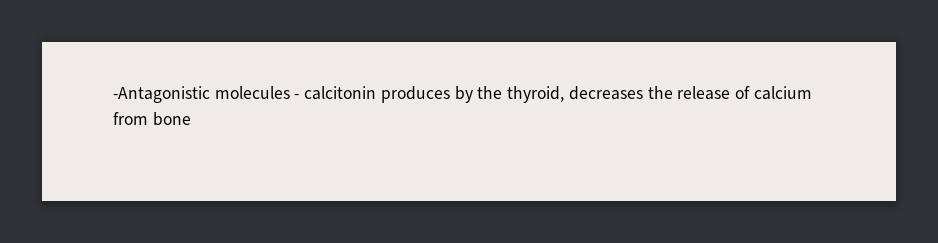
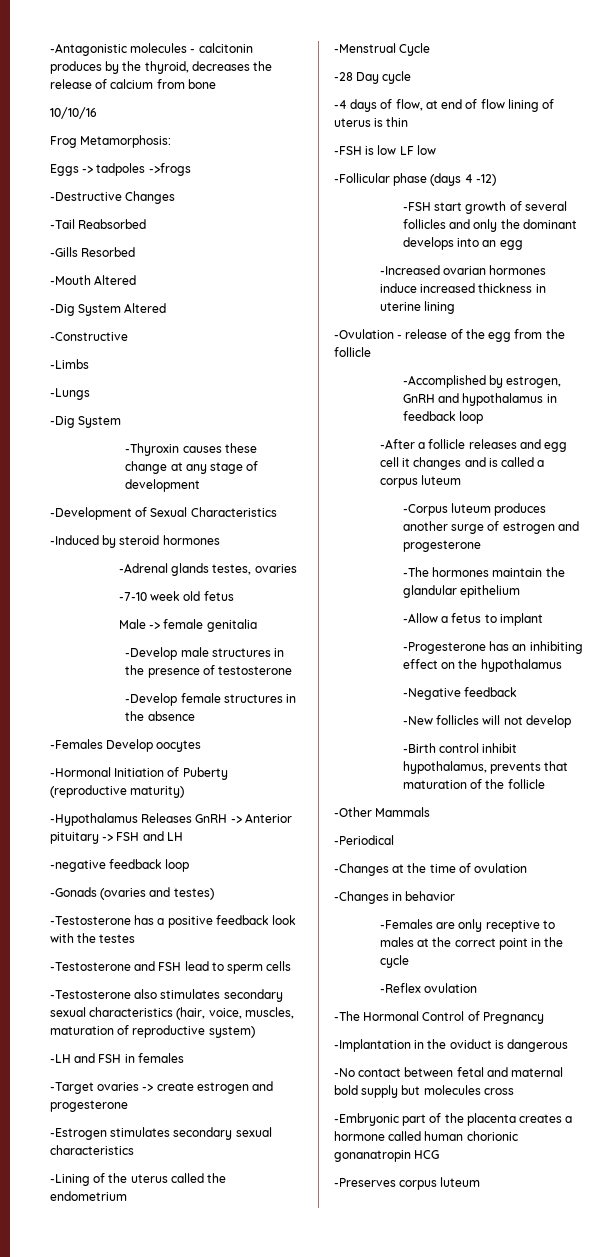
+ 10/10/16
+ Frog Metamorphosis:
+ Eggs -> tadpoles ->frogs
+ -Destructive Changes
+ -Tail Reabsorbed
+ -Gills Resorbed
+ -Mouth Altered
+ -Dig System Altered
+ -Constructive
+ -Limbs
+ -Lungs
+ -Dig System
+ -Thyroxin causes these change at any stage of development
+ -Development of Sexual Characteristics
+ -Induced by steroid hormones
+ -Adrenal glands testes, ovaries
+ -7-10 week old fetus
+ Male -> female genitalia
+ -Develop male structures in the presence of testosterone
+ -Develop female structures in the absence
+ -Females Develop oocytes
+ -Hormonal Initiation of Puberty (reproductive maturity)
+ -Hypothalamus Releases GnRH -> Anterior pituitary -> FSH and LH
+ -negative feedback loop
+ -Gonads (ovaries and testes)
+ -Testosterone has a positive feedback look with the testes
+ -Testosterone and FSH lead to sperm cells
+ -Testosterone also stimulates secondary sexual characteristics (hair, voice, muscles, maturation of reproductive system)
+ -LH and FSH in females
+ -Target ovaries -> create estrogen and progesterone
+ -Estrogen stimulates secondary sexual characteristics
+ -Lining of the uterus called the endometrium
+ -Menstrual Cycle
+ -28 Day cycle
+ -4 days of flow, at end of flow lining of uterus is thin
+ -FSH is low LF low
+ -Follicular phase (days 4 -12)
+ -FSH start growth of several follicles and only the dominant develops into an egg
+ -Increased ovarian hormones induce increased thickness in uterine lining
+ -Ovulation - release of the egg from the follicle
+ -Accomplished by estrogen, GnRH and hypothalamus in feedback loop
+ -After a follicle releases and egg cell it changes and is called a corpus luteum
+ -Corpus luteum produces another surge of estrogen and progesterone
+ -The hormones maintain the glandular epithelium
+ -Allow a fetus to implant
+ -Progesterone has an inhibiting effect on the hypothalamus
+ -Negative feedback
+ -New follicles will not develop
+ -Birth control inhibit hypothalamus, prevents that maturation of the follicle
+ -Other Mammals
+ -Periodical
+ -Changes at the time of ovulation
+ -Changes in behavior
+ -Females are only receptive to males at the correct point in the cycle
+ -Reflex ovulation
+ -The Hormonal Control of Pregnancy
+ -Implantation in the oviduct is dangerous
+ -No contact between fetal and maternal bold supply but molecules cross
+ -Embryonic part of the placenta creates a hormone called human chorionic gonanatropin HCG
+ -Preserves corpus luteum

